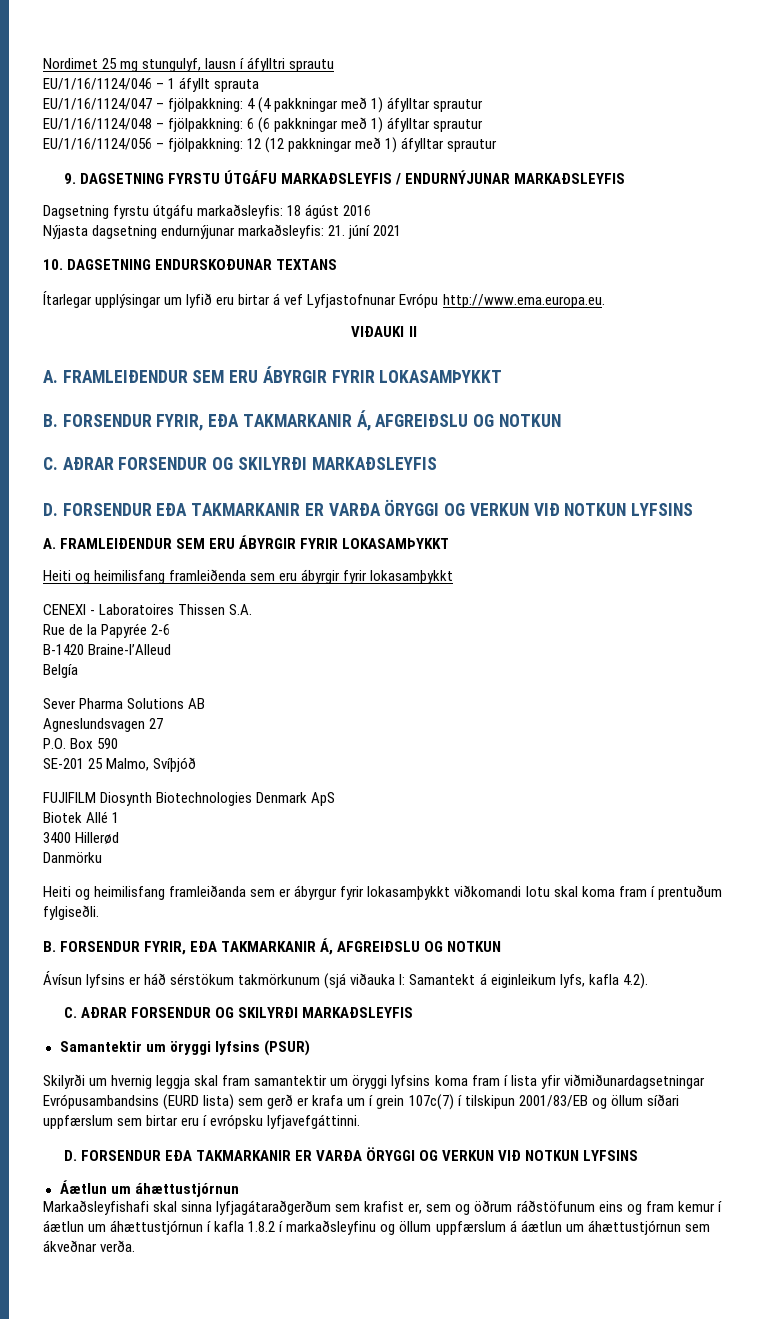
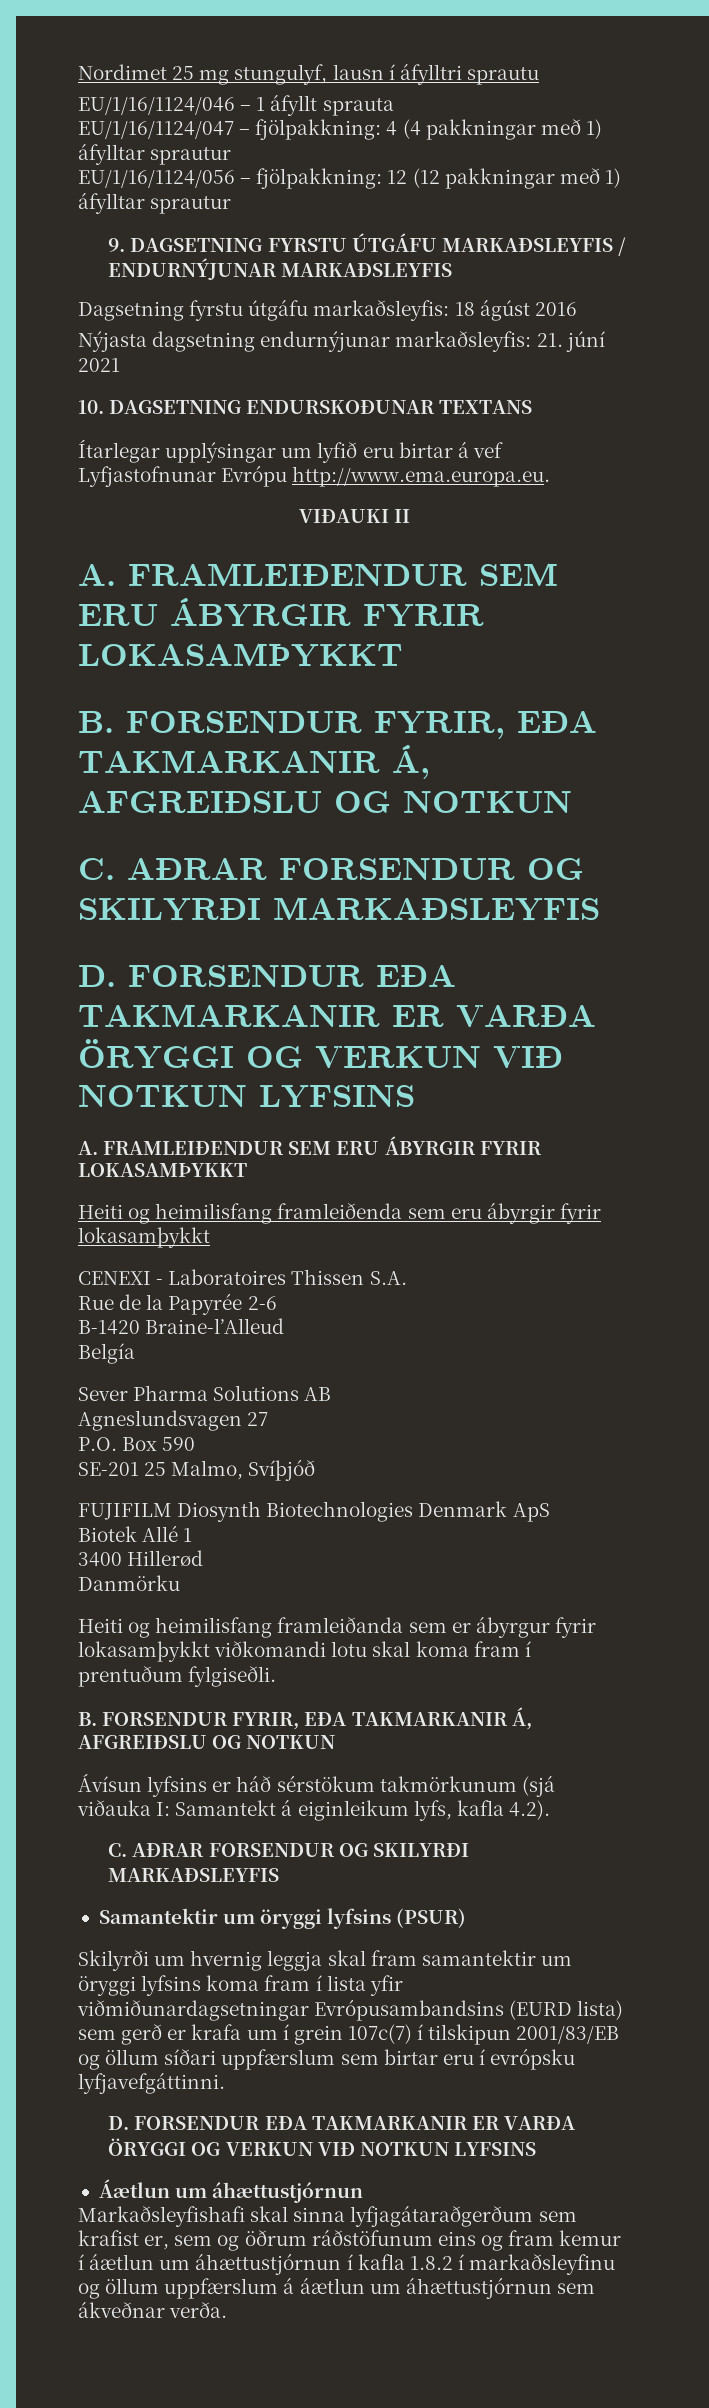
- EU/1/16/1124/048 – fjölpakkning: 6 (6 pakkningar með 1) áfylltar sprautur

